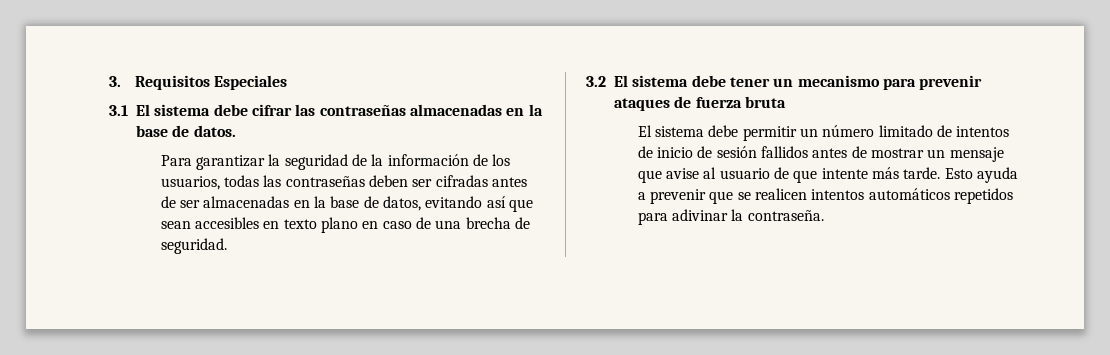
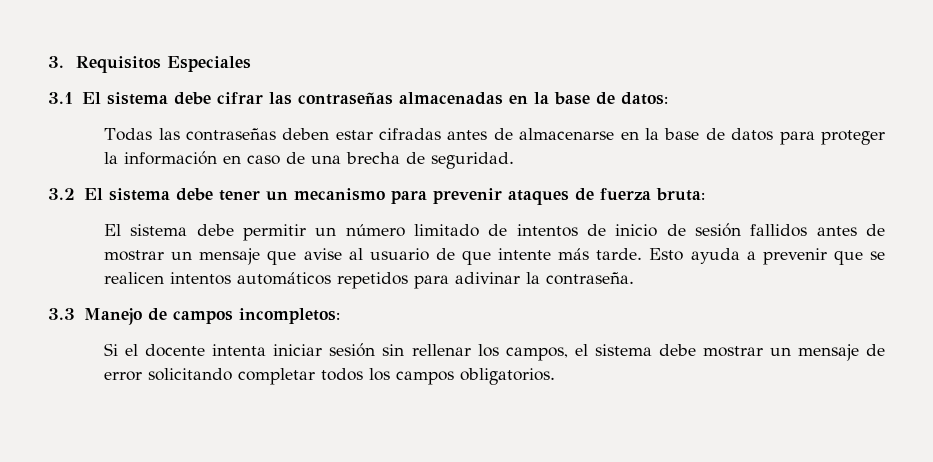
- 3.1 El sistema debe cifrar las contraseñas almacenadas en la base de datos.
- Para garantizar la seguridad de la información de los usuarios, todas las contraseñas deben ser cifradas antes de ser almacenadas en la base de datos, evitando así que sean accesibles en texto plano en caso de una brecha de seguridad.
+ 3.1 El sistema debe cifrar las contraseñas almacenadas en la base de datos:
+ Todas las contraseñas deben estar cifradas antes de almacenarse en la base de datos para proteger la información en caso de una brecha de seguridad.
- 3.2 El sistema debe tener un mecanismo para prevenir ataques de fuerza bruta
+ 3.2 El sistema debe tener un mecanismo para prevenir ataques de fuerza bruta:
+ 3.3 Manejo de campos incompletos:
+ Si el docente intenta iniciar sesión sin rellenar los campos, el sistema debe mostrar un mensaje de error solicitando completar todos los campos obligatorios.

